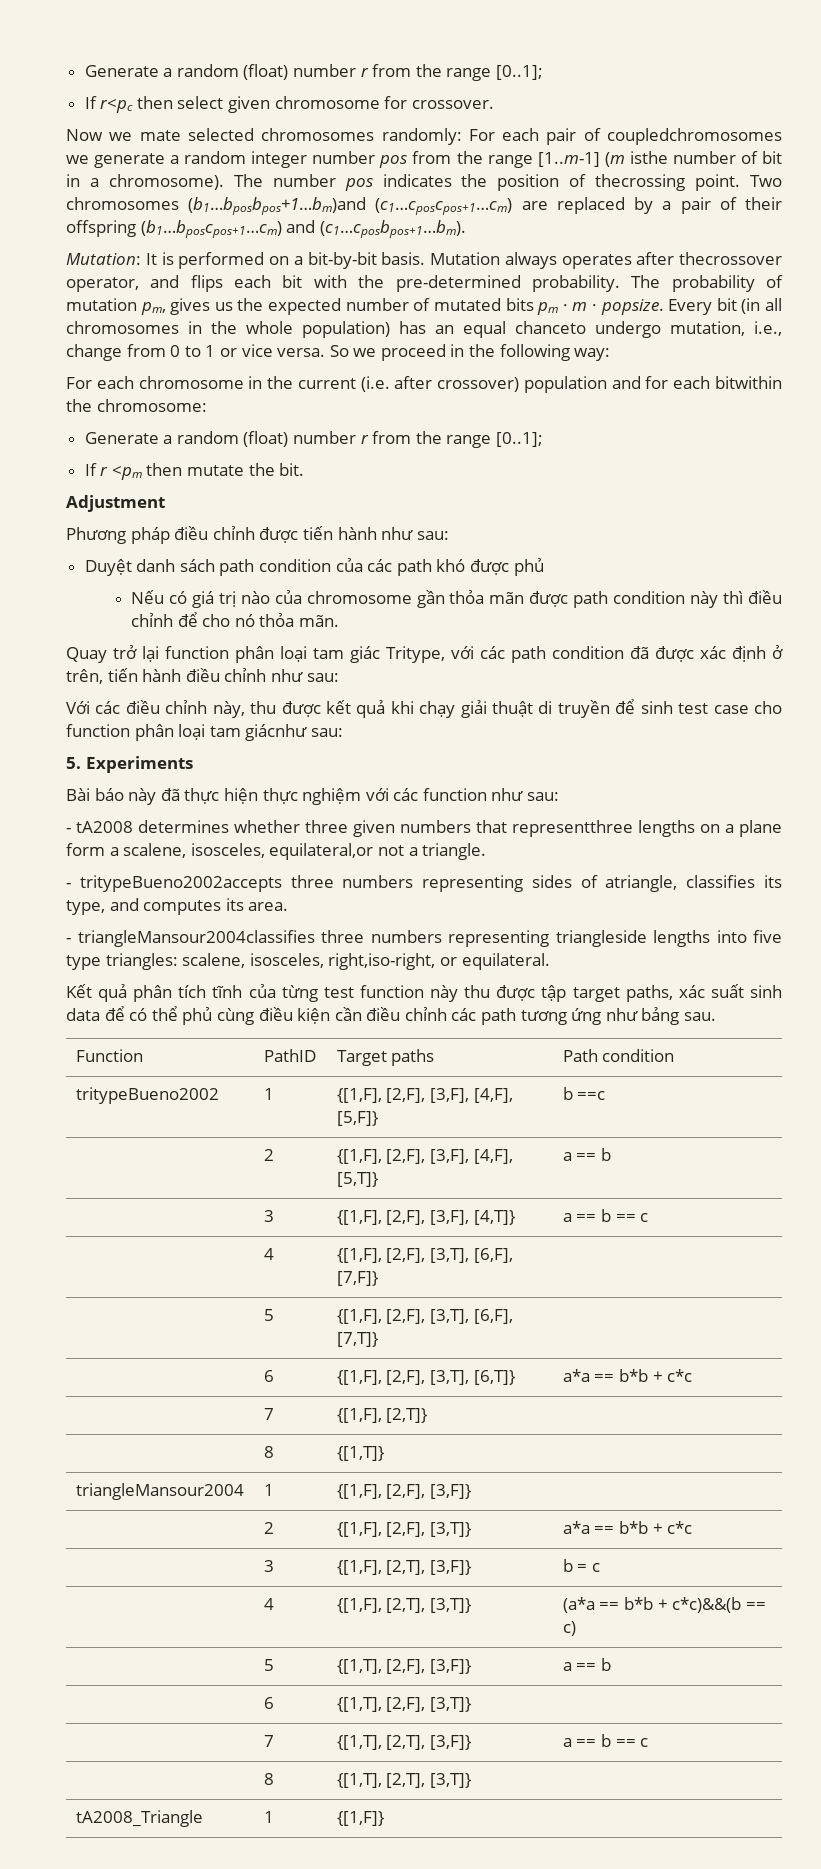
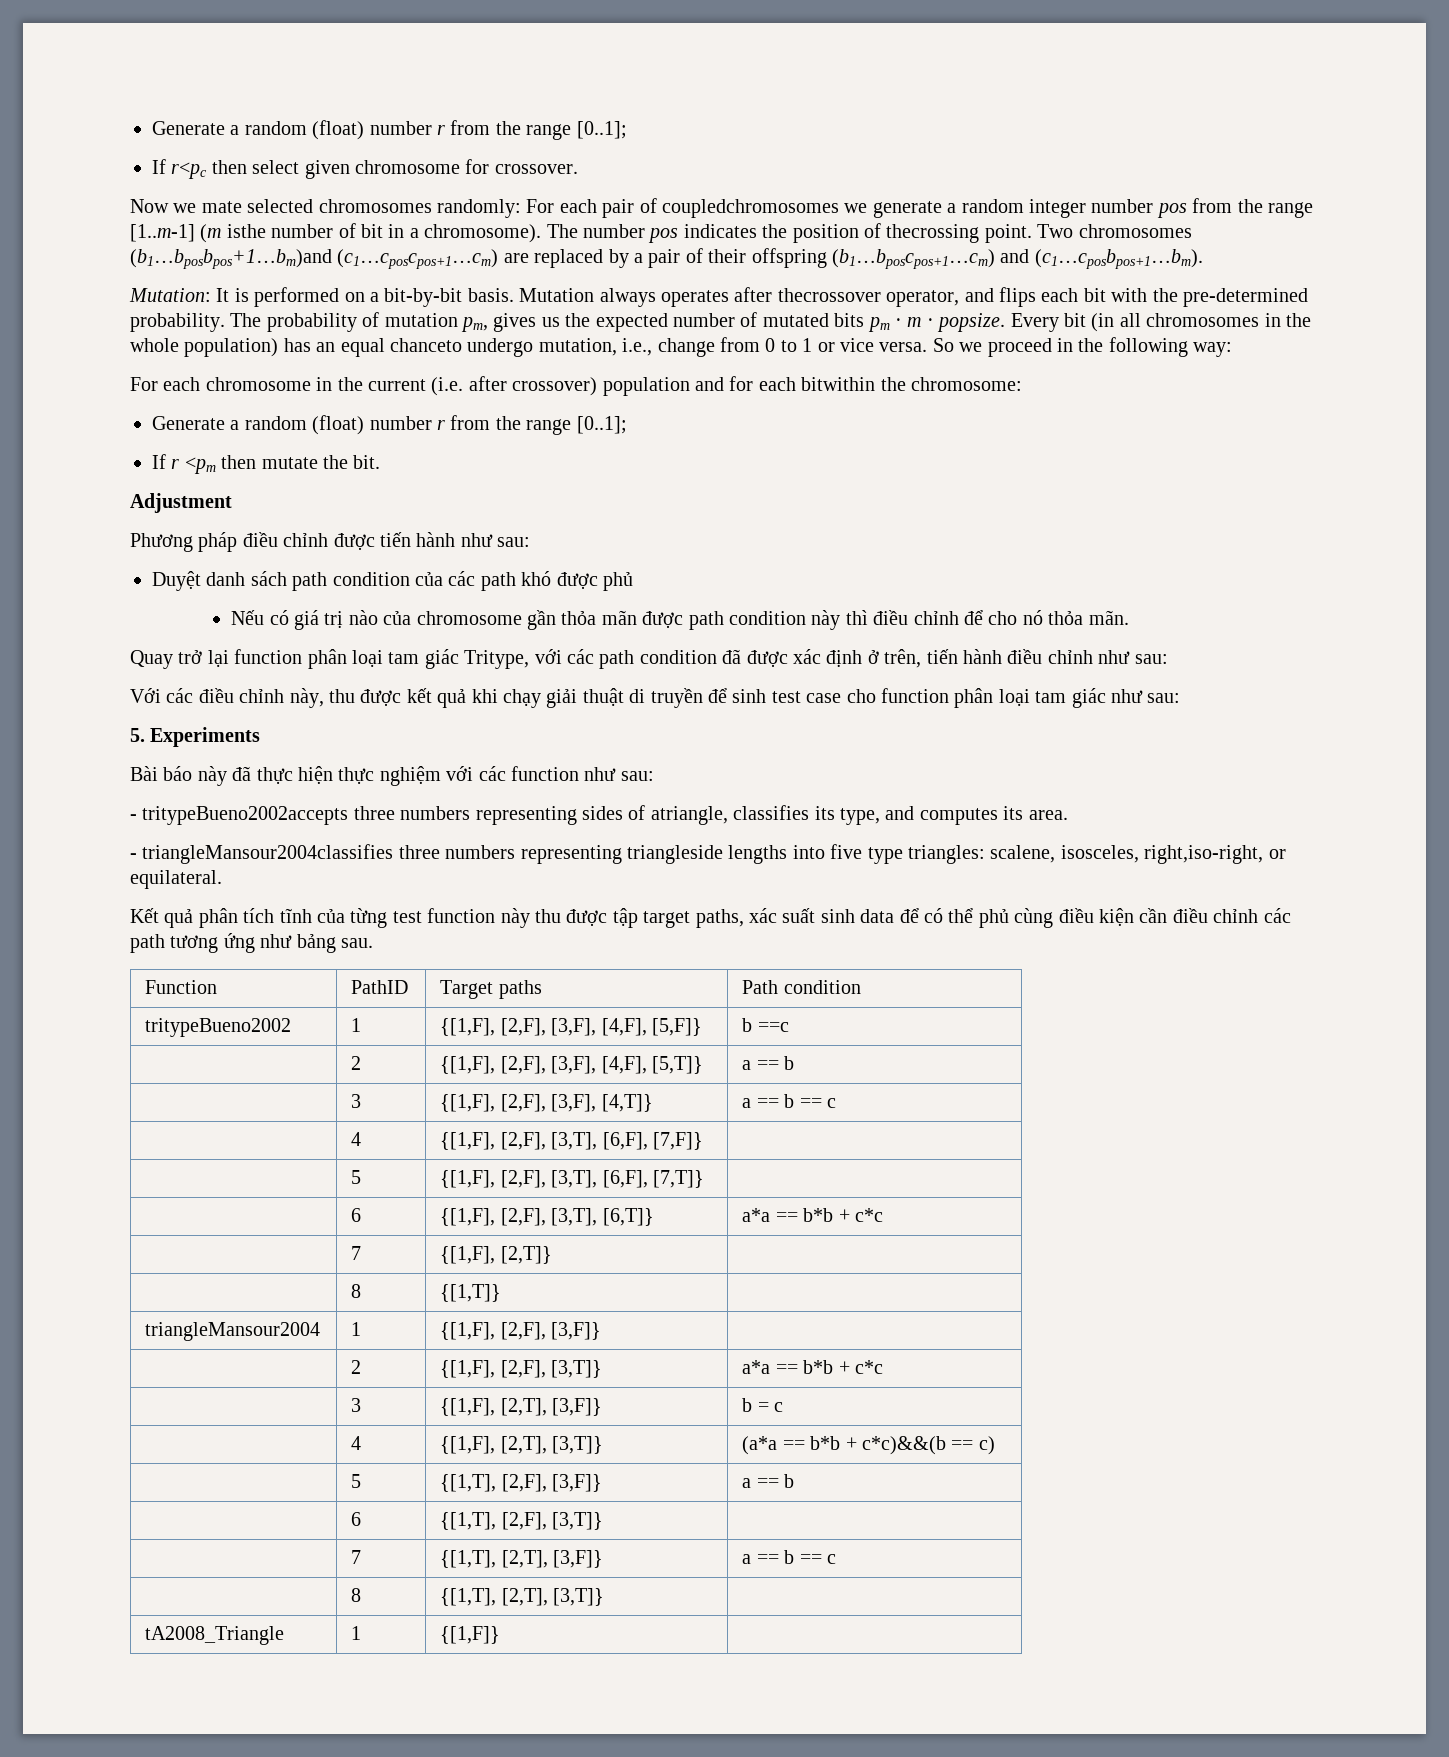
- Với các điều chỉnh này, thu được kết quả khi chạy giải thuật di truyền để sinh test case cho function phân loại tam giácnhư sau:
+ Với các điều chỉnh này, thu được kết quả khi chạy giải thuật di truyền để sinh test case cho function phân loại tam giác như sau:
- - tA2008 determines whether three given numbers that representthree lengths on a plane form a scalene, isosceles, equilateral,or not a triangle.

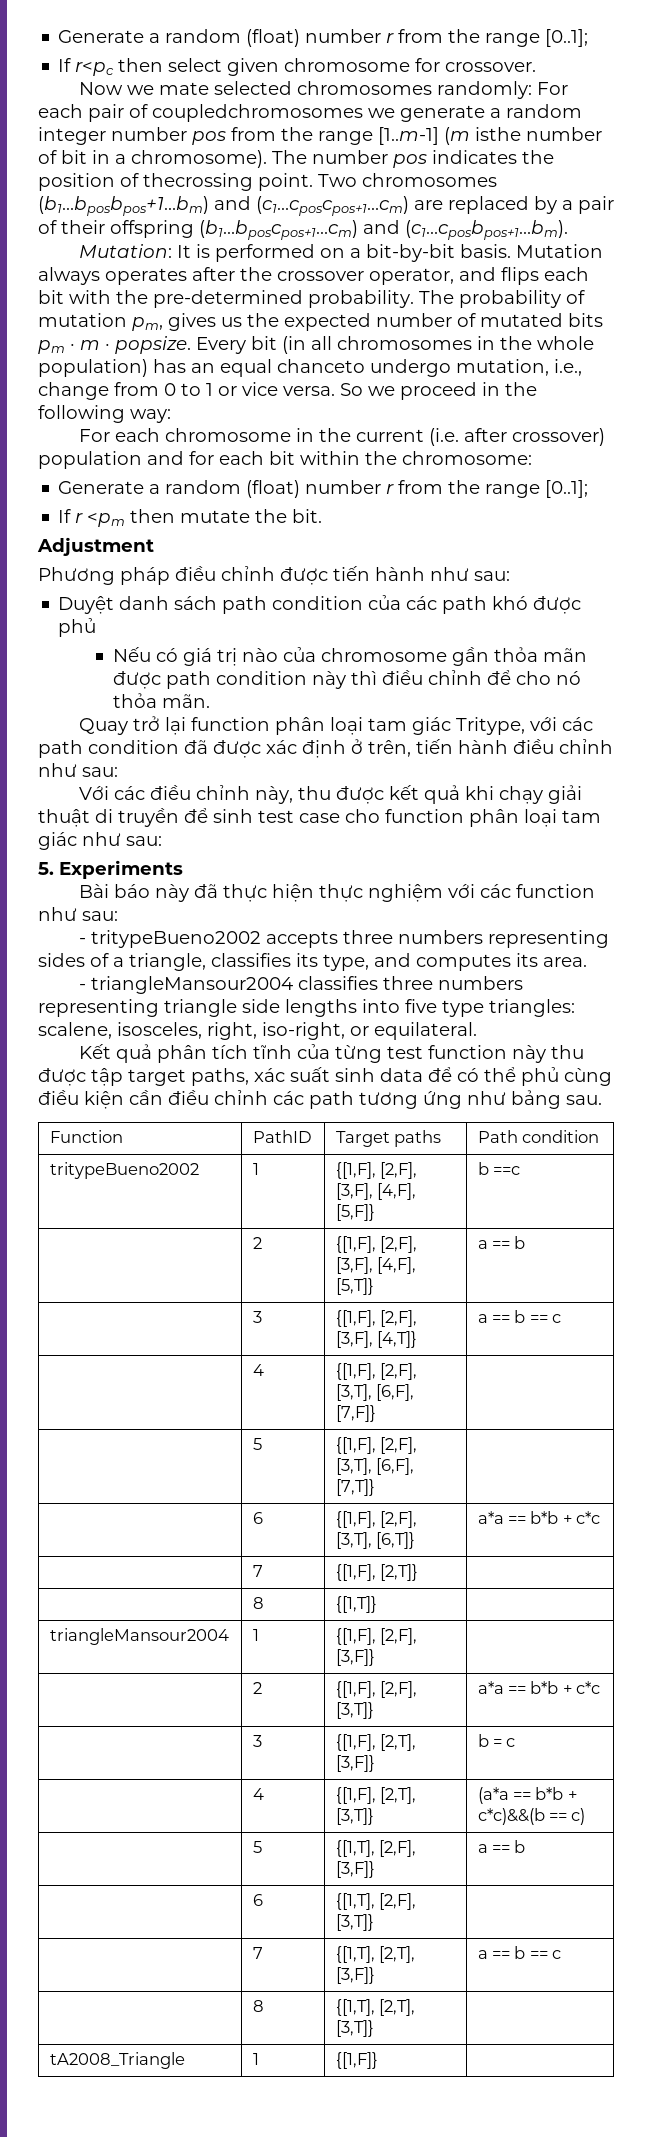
- Two chromosomes (b1…bposbpos+1…bm)and (c1…cposcpos+1…cm) are replaced by a pair of their offspring (b1…bposcpos+1…cm) and (c1…cposbpos+1…bm).
+ Two chromosomes (b1…bposbpos+1…bm) and (c1…cposcpos+1…cm) are replaced by a pair of their offspring (b1…bposcpos+1…cm) and (c1…cposbpos+1…bm).
- Mutation always operates after thecrossover operator, and flips each bit with the pre-determined probability.
+ Mutation always operates after the crossover operator, and flips each bit with the pre-determined probability.
- For each chromosome in the current (i.e. after crossover) population and for each bitwithin the chromosome:
+ For each chromosome in the current (i.e. after crossover) population and for each bit within the chromosome:
- - tritypeBueno2002accepts three numbers representing sides of atriangle, classifies its type, and computes its area.
+ - tritypeBueno2002 accepts three numbers representing sides of a triangle, classifies its type, and computes its area.
- - triangleMansour2004classifies three numbers representing triangleside lengths into five type triangles: scalene, isosceles, right,iso-right, or equilateral.
+ - triangleMansour2004 classifies three numbers representing triangle side lengths into five type triangles: scalene, isosceles, right, iso-right, or equilateral.

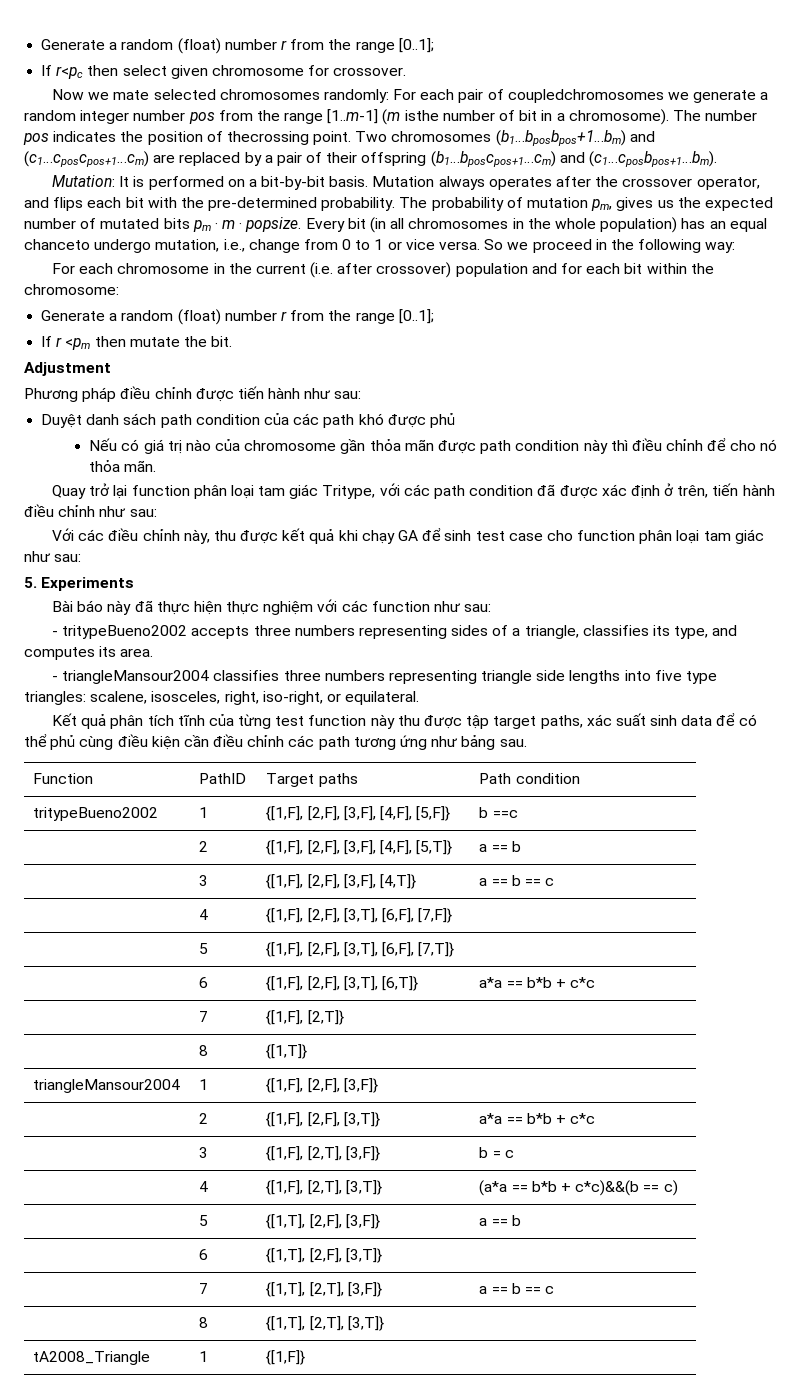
- Với các điều chỉnh này, thu được kết quả khi chạy giải thuật di truyền để sinh test case cho function phân loại tam giác như sau:
+ Với các điều chỉnh này, thu được kết quả khi chạy GA để sinh test case cho function phân loại tam giác như sau:

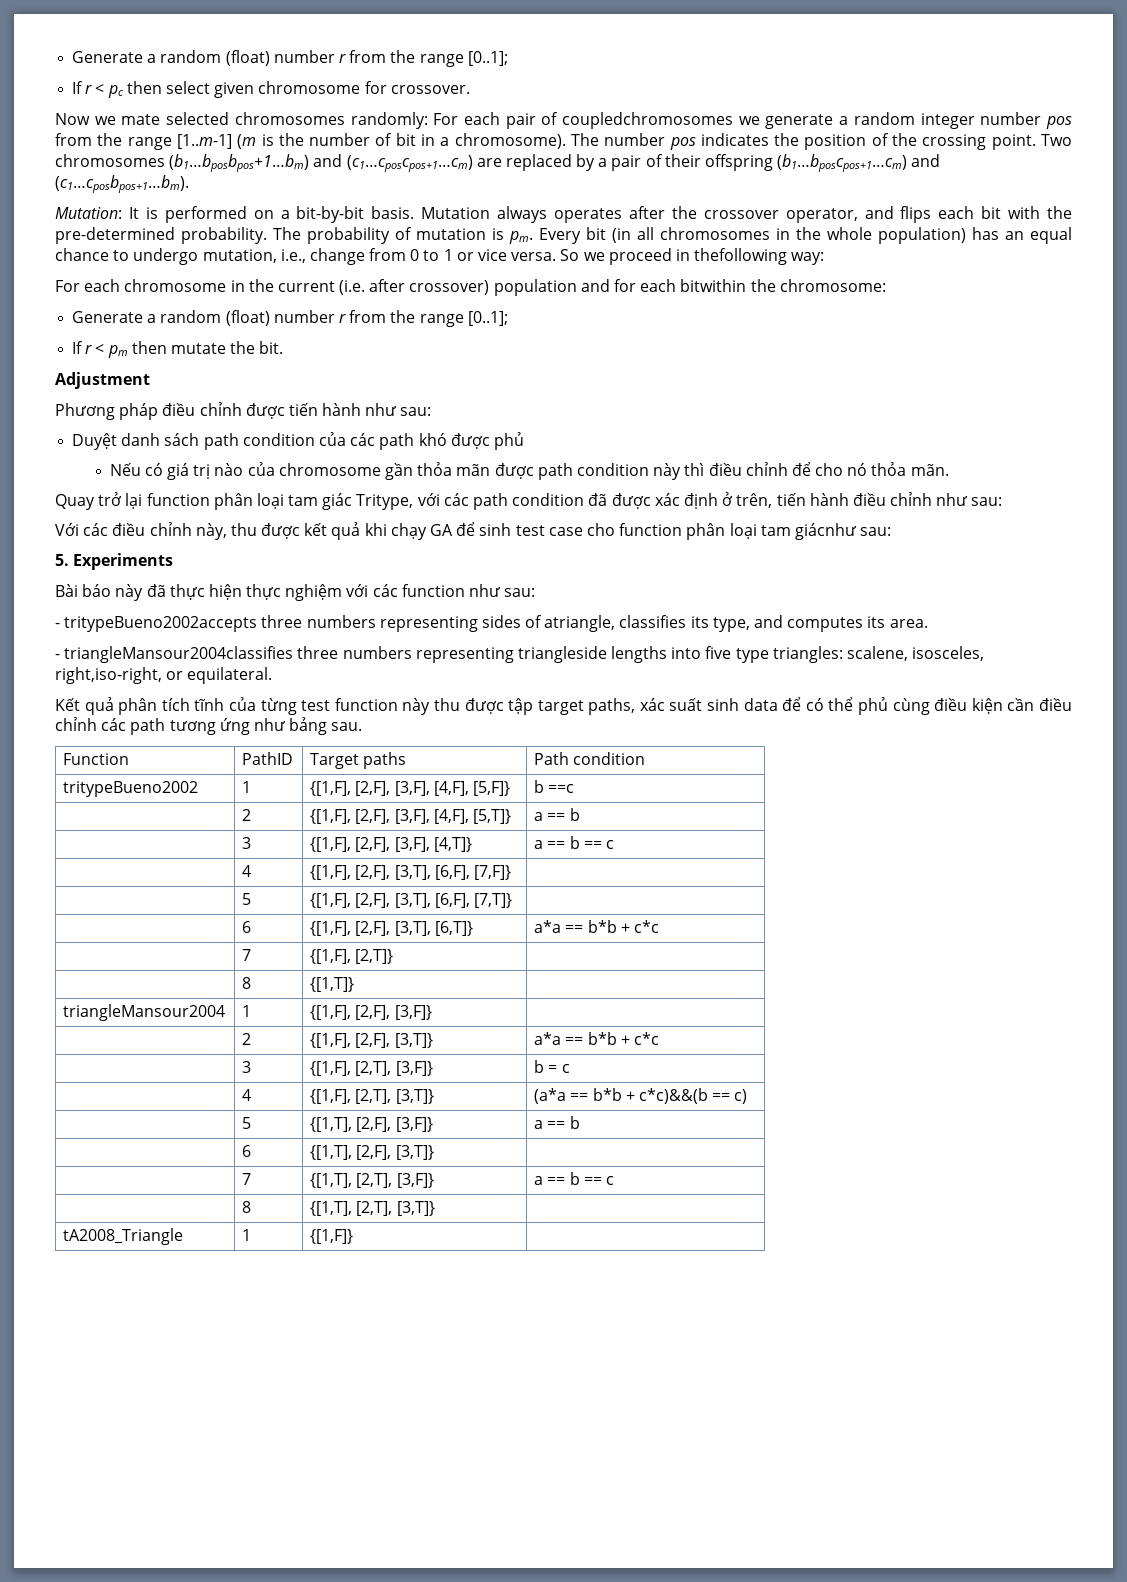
- If r<pc then select given chromosome for crossover.
+ If r < pc then select given chromosome for crossover.
- Now we mate selected chromosomes randomly: For each pair of coupledchromosomes we generate a random integer number pos from the range [1..m-1] (m isthe number of bit in a chromosome).
+ Now we mate selected chromosomes randomly: For each pair of coupledchromosomes we generate a random integer number pos from the range [1..m-1] (m is the number of bit in a chromosome).
- The number pos indicates the position of thecrossing point.
+ The number pos indicates the position of the crossing point.
- The probability of mutation pm, gives us the expected number of mutated bits pm · m · popsize.
+ The probability of mutation is pm.
- Every bit (in all chromosomes in the whole population) has an equal chanceto undergo mutation, i.e., change from 0 to 1 or vice versa.
+ Every bit (in all chromosomes in the whole population) has an equal chance to undergo mutation, i.e., change from 0 to 1 or vice versa.
- So we proceed in the following way:
+ So we proceed in thefollowing way:
- For each chromosome in the current (i.e. after crossover) population and for each bit within the chromosome:
+ For each chromosome in the current (i.e. after crossover) population and for each bitwithin the chromosome:
- If r <pm then mutate the bit.
+ If r < pm then mutate the bit.
- Với các điều chỉnh này, thu được kết quả khi chạy GA để sinh test case cho function phân loại tam giác như sau:
+ Với các điều chỉnh này, thu được kết quả khi chạy GA để sinh test case cho function phân loại tam giácnhư sau:
- - tritypeBueno2002 accepts three numbers representing sides of a triangle, classifies its type, and computes its area.
+ - tritypeBueno2002accepts three numbers representing sides of atriangle, classifies its type, and computes its area.
- - triangleMansour2004 classifies three numbers representing triangle side lengths into five type triangles: scalene, isosceles, right, iso-right, or equilateral.
+ - triangleMansour2004classifies three numbers representing triangleside lengths into five type triangles: scalene, isosceles, right,iso-right, or equilateral.

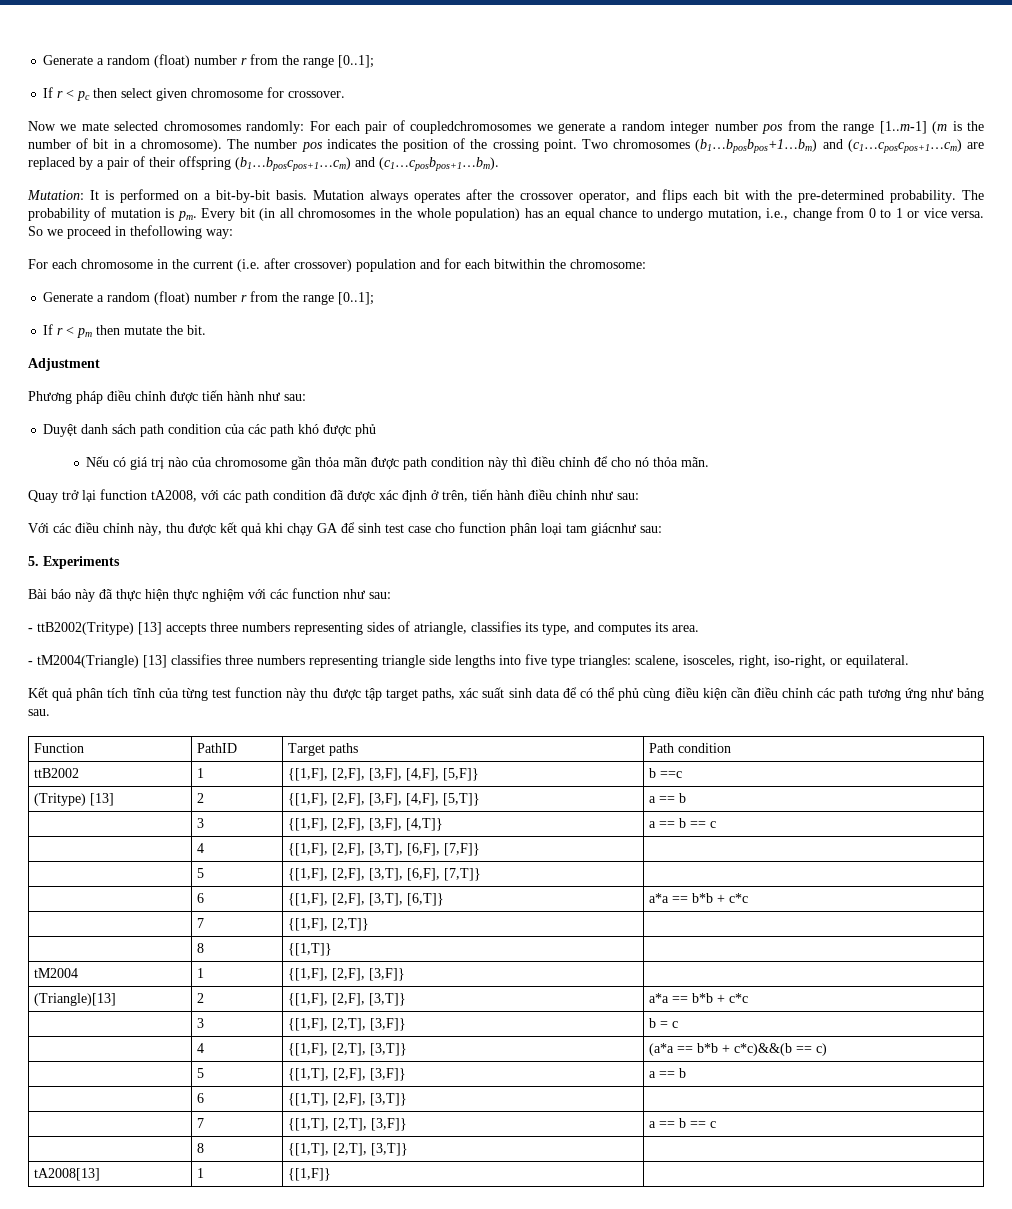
- Quay trở lại function phân loại tam giác Tritype, với các path condition đã được xác định ở trên, tiến hành điều chỉnh như sau:
+ Quay trở lại function tA2008, với các path condition đã được xác định ở trên, tiến hành điều chỉnh như sau:
- - tritypeBueno2002accepts three numbers representing sides of atriangle, classifies its type, and computes its area.
+ - ttB2002(Tritype) [13] accepts three numbers representing sides of atriangle, classifies its type, and computes its area.
- - triangleMansour2004classifies three numbers representing triangleside lengths into five type triangles: scalene, isosceles, right,iso-right, or equilateral.
+ - tM2004(Triangle) [13] classifies three numbers representing triangle side lengths into five type triangles: scalene, isosceles, right, iso-right, or equilateral.
- tritypeBueno2002 | 1 | {[1,F], [2,F], [3,F], [4,F], [5,F]} | b ==c
+ ttB2002 | 1 | {[1,F], [2,F], [3,F], [4,F], [5,F]} | b ==c
- | 2 | {[1,F], [2,F], [3,F], [4,F], [5,T]} | a == b
+ (Tritype) [13] | 2 | {[1,F], [2,F], [3,F], [4,F], [5,T]} | a == b
- triangleMansour2004 | 1 | {[1,F], [2,F], [3,F]} |
+ tM2004 | 1 | {[1,F], [2,F], [3,F]} |
- | 2 | {[1,F], [2,F], [3,T]} | a*a == b*b + c*c
+ (Triangle)[13] | 2 | {[1,F], [2,F], [3,T]} | a*a == b*b + c*c
- tA2008_Triangle | 1 | {[1,F]} |
+ tA2008[13] | 1 | {[1,F]} |

